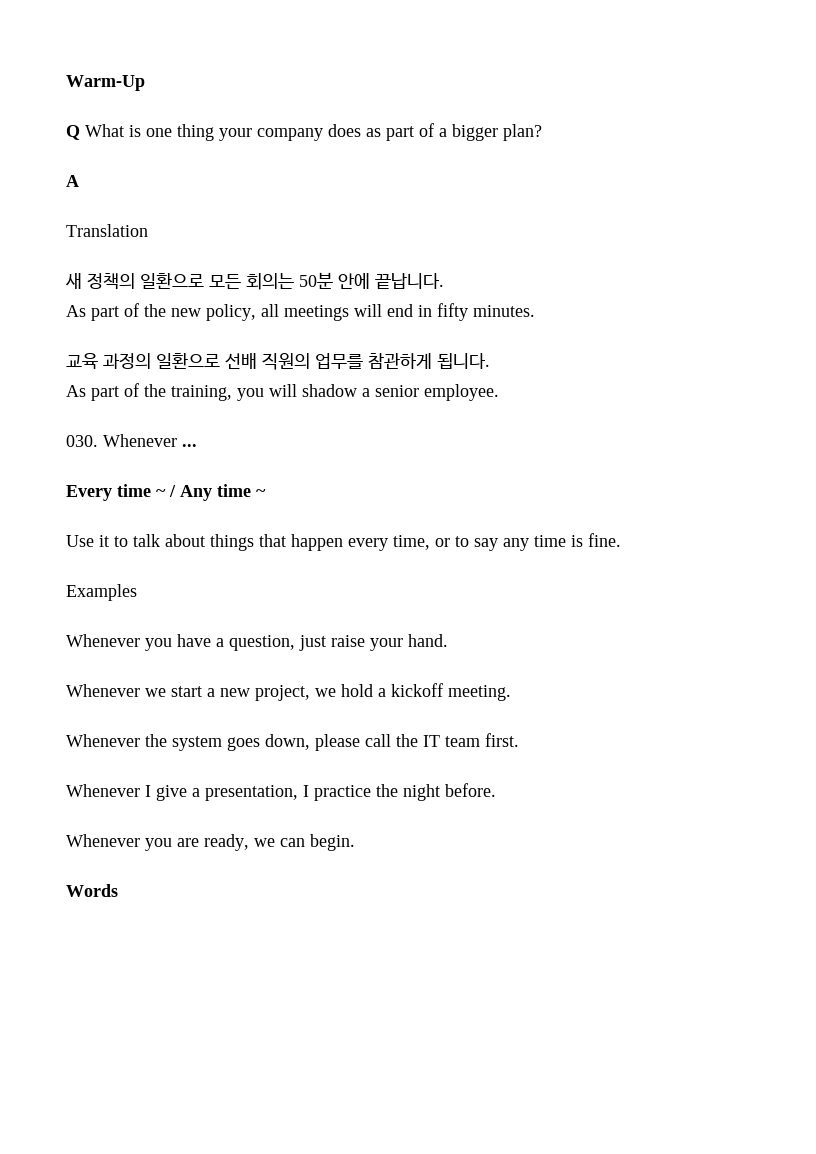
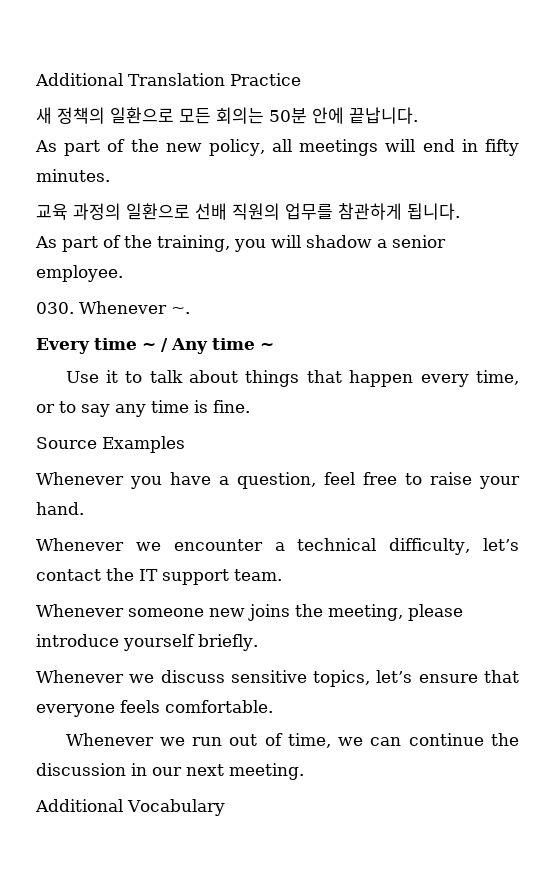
- Warm-Up
- Q What is one thing your company does as part of a bigger plan?
- A
- Translation
+ Additional Translation Practice
- 030. Whenever ...
+ 030. Whenever ~.
- Examples
+ Source Examples
- Whenever you have a question, just raise your hand.
+ Whenever you have a question, feel free to raise your hand.
- Whenever we start a new project, we hold a kickoff meeting.
- Whenever the system goes down, please call the IT team first.
- Whenever I give a presentation, I practice the night before.
- Whenever you are ready, we can begin.
- Words
+ Whenever we encounter a technical difficulty, let’s contact the IT support team.
+ Whenever someone new joins the meeting, please introduce yourself briefly.
+ Whenever we discuss sensitive topics, let’s ensure that everyone feels comfortable.
+ Whenever we run out of time, we can continue the discussion in our next meeting.
+ Additional Vocabulary

